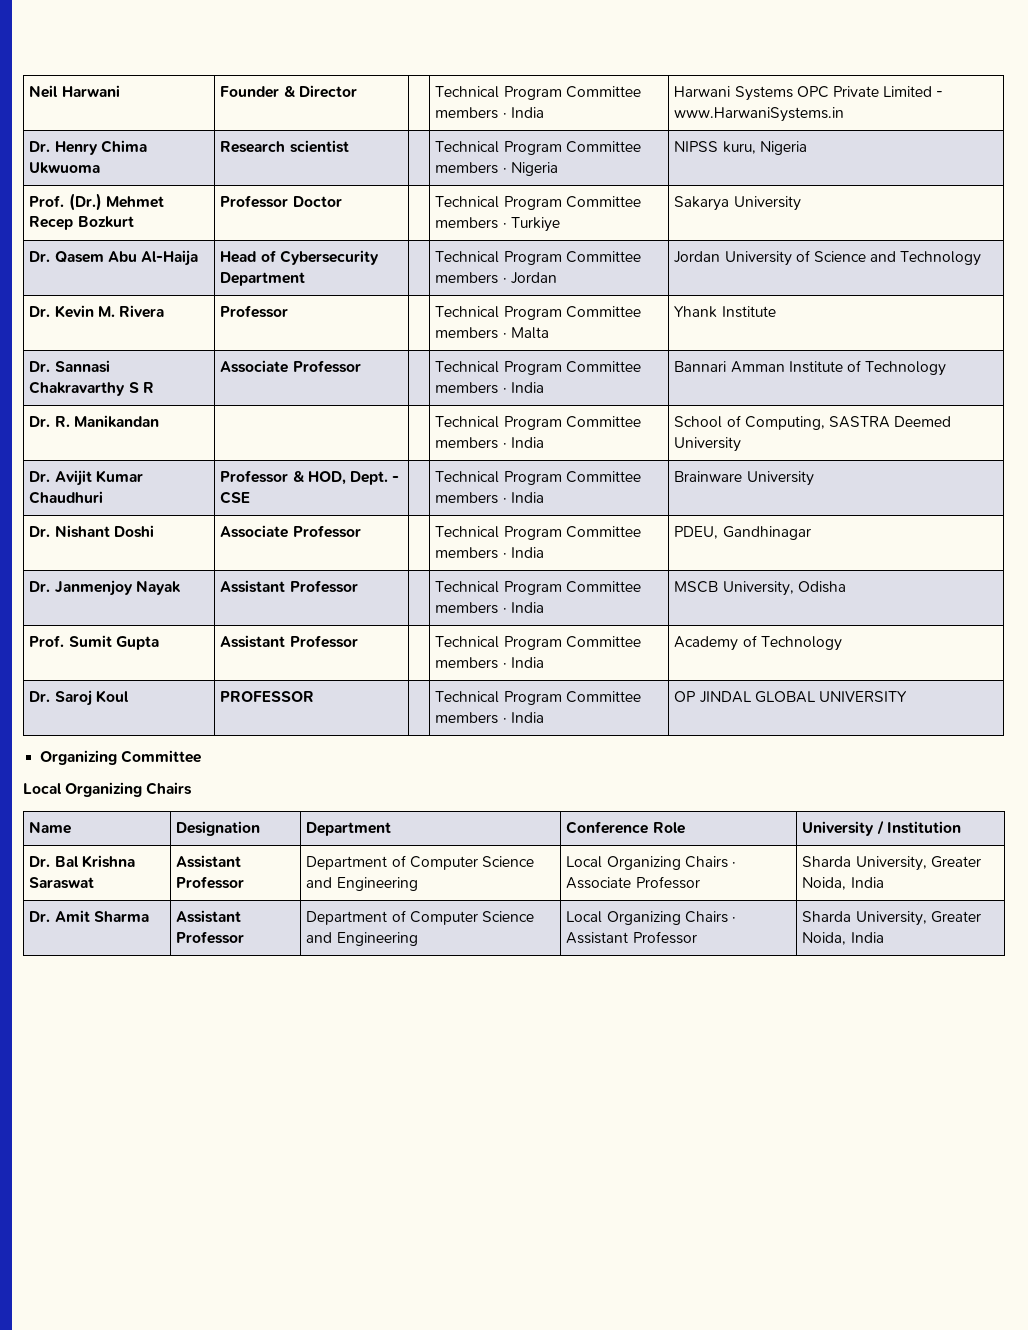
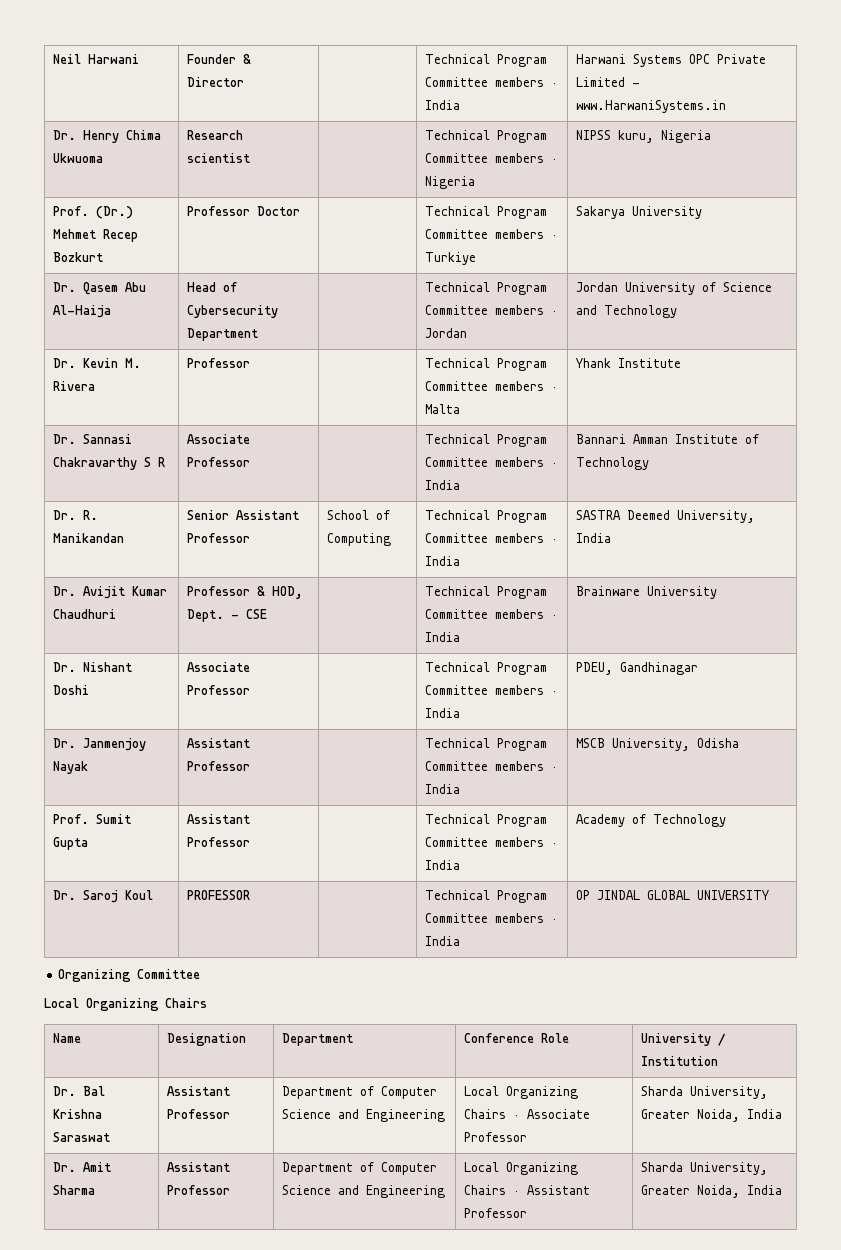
- Dr. R. Manikandan | | | Technical Program Committee members · India | School of Computing, SASTRA Deemed University
+ Dr. R. Manikandan | Senior Assistant Professor | School of Computing | Technical Program Committee members · India | SASTRA Deemed University, India

